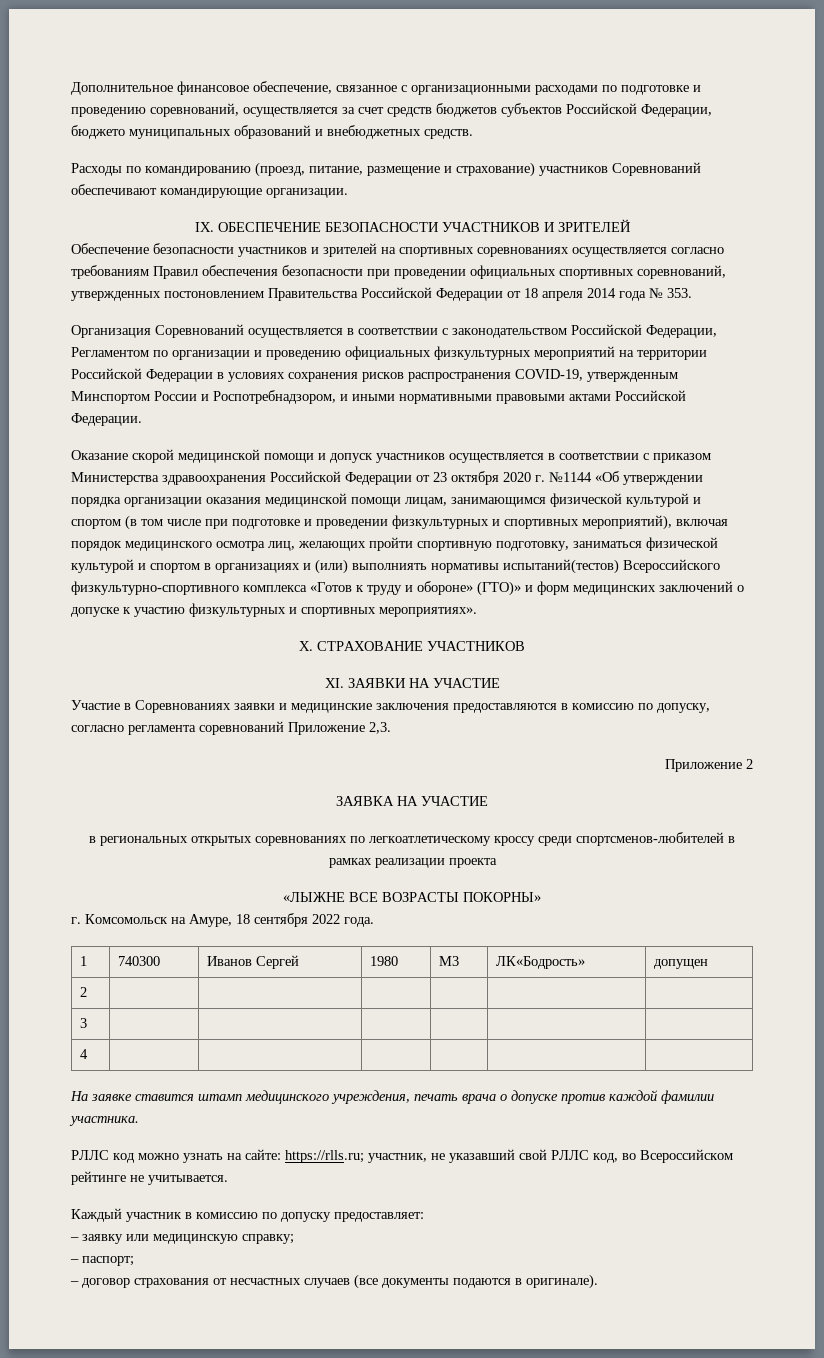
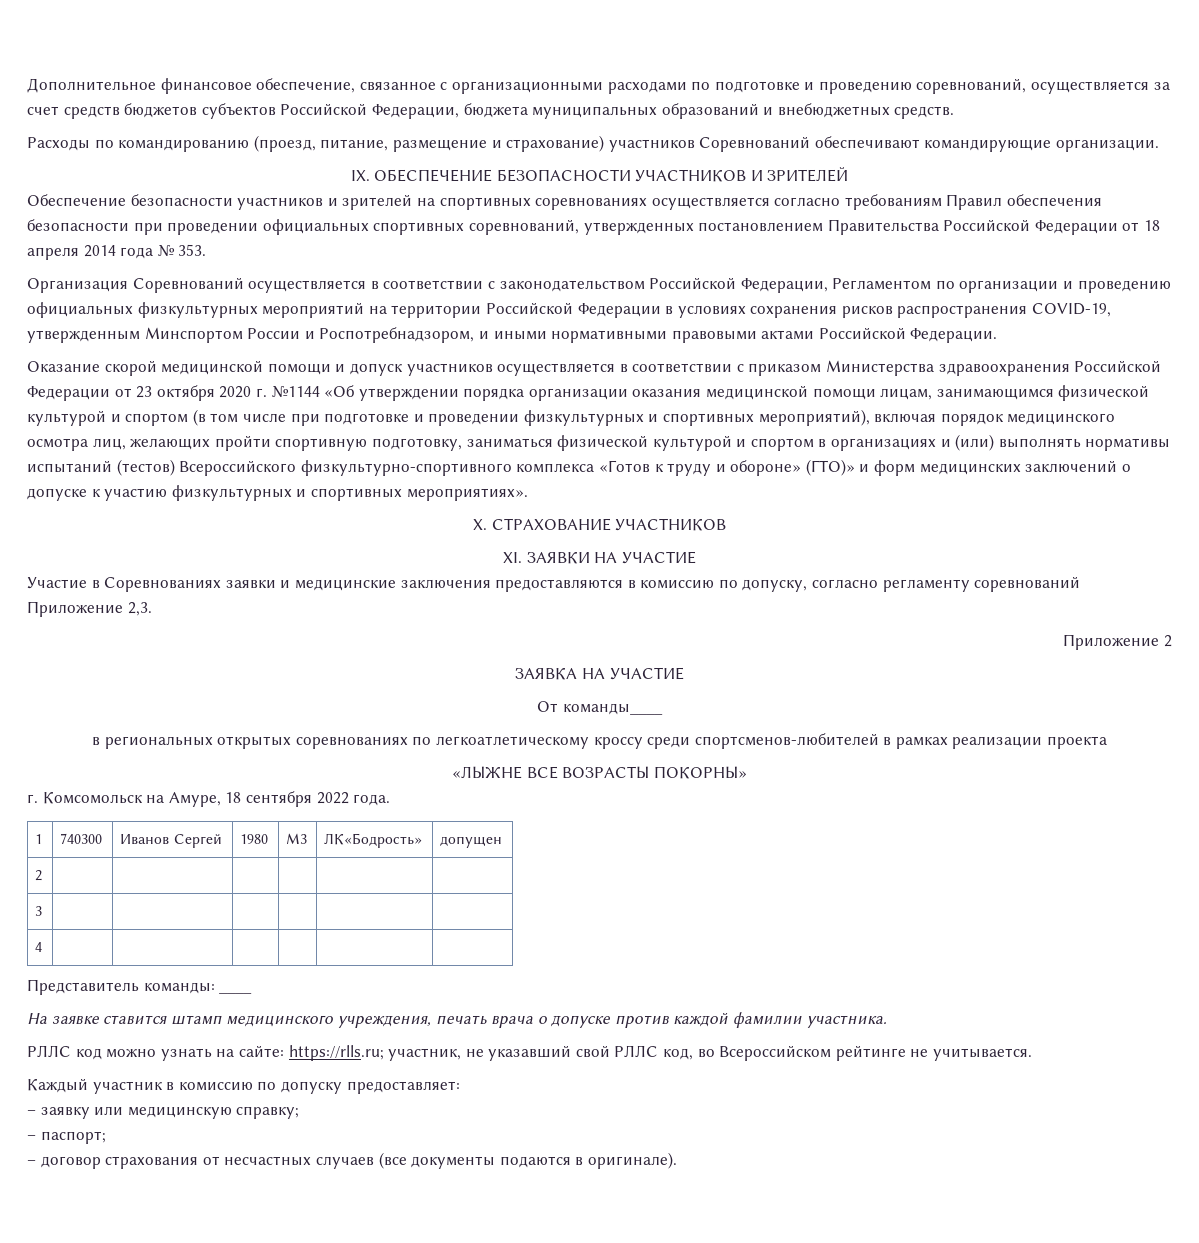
- Дополнительное финансовое обеспечение, связанное с организационными расходами по подготовке и проведению соревнований, осуществляется за счет средств бюджетов субъектов Российской Федерации, бюджето муниципальных образований и внебюджетных средств.
+ Дополнительное финансовое обеспечение, связанное с организационными расходами по подготовке и проведению соревнований, осуществляется за счет средств бюджетов субъектов Российской Федерации, бюджета муниципальных образований и внебюджетных средств.
- Обеспечение безопасности участников и зрителей на спортивных соревнованиях осуществляется согласно требованиям Правил обеспечения безопасности при проведении официальных спортивных соревнований, утвержденных постоновлением Правительства Российской Федерации от 18 апреля 2014 года № 353.
+ Обеспечение безопасности участников и зрителей на спортивных соревнованиях осуществляется согласно требованиям Правил обеспечения безопасности при проведении официальных спортивных соревнований, утвержденных постановлением Правительства Российской Федерации от 18 апреля 2014 года № 353.
- Оказание скорой медицинской помощи и допуск участников осуществляется в соответствии с приказом Министерства здравоохранения Российской Федерации от 23 октября 2020 г. №1144 «Об утверждении порядка организации оказания медицинской помощи лицам, занимающимся физической культурой и спортом (в том числе при подготовке и проведении физкультурных и спортивных мероприятий), включая порядок медицинского осмотра лиц, желающих пройти спортивную подготовку, заниматься физической культурой и спортом в организациях и (или) выполниять нормативы испытаний(тестов) Всероссийского физкультурно-спортивного комплекса «Готов к труду и обороне» (ГТО)» и форм медицинских заключений о допуске к участию физкультурных и спортивных мероприятиях».
+ Оказание скорой медицинской помощи и допуск участников осуществляется в соответствии с приказом Министерства здравоохранения Российской Федерации от 23 октября 2020 г. №1144 «Об утверждении порядка организации оказания медицинской помощи лицам, занимающимся физической культурой и спортом (в том числе при подготовке и проведении физкультурных и спортивных мероприятий), включая порядок медицинского осмотра лиц, желающих пройти спортивную подготовку, заниматься физической культурой и спортом в организациях и (или) выполнять нормативы испытаний (тестов) Всероссийского физкультурно-спортивного комплекса «Готов к труду и обороне» (ГТО)» и форм медицинских заключений о допуске к участию физкультурных и спортивных мероприятиях».
- Участие в Соревнованиях заявки и медицинские заключения предоставляются в комиссию по допуску, согласно регламента соревнований Приложение 2,3.
+ Участие в Соревнованиях заявки и медицинские заключения предоставляются в комиссию по допуску, согласно регламенту соревнований Приложение 2,3.
+ От команды____
+ Представитель команды: ____

